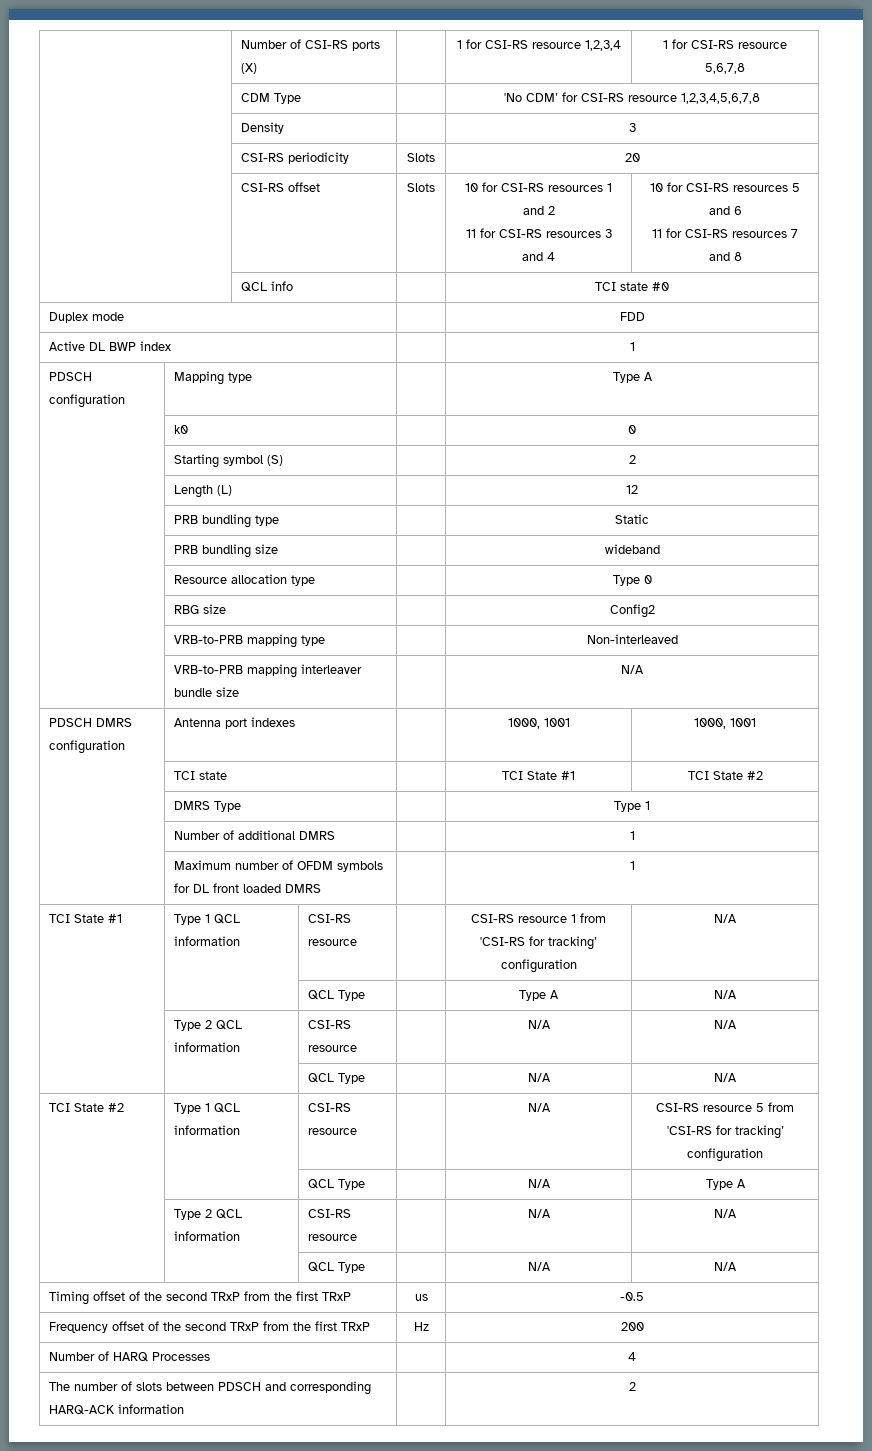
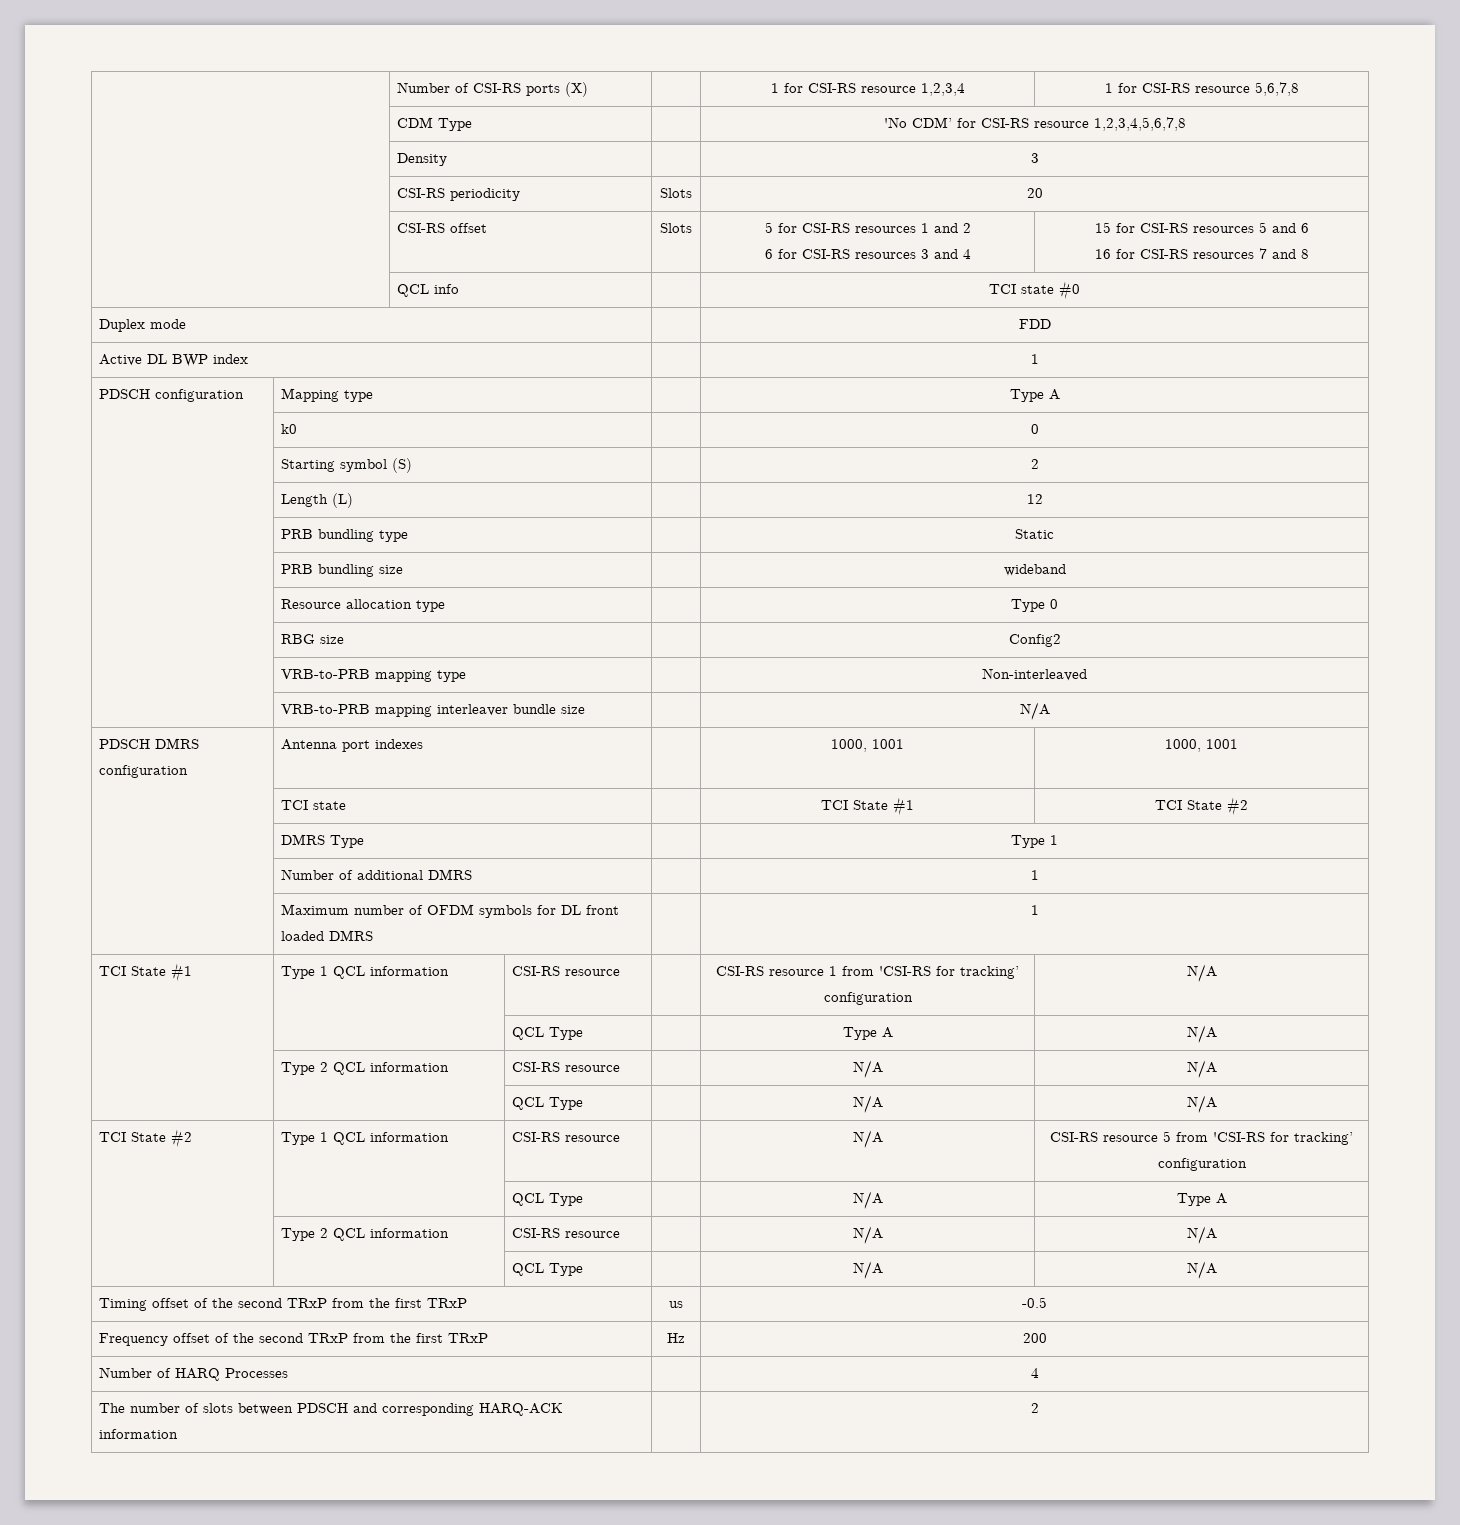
- | CSI-RS offset | Slots | 10 for CSI-RS resources 1 and 2
- 11 for CSI-RS resources 3 and 4 | 10 for CSI-RS resources 5 and 6
- 11 for CSI-RS resources 7 and 8
+ | CSI-RS offset | Slots | 5 for CSI-RS resources 1 and 2
+ 6 for CSI-RS resources 3 and 4 | 15 for CSI-RS resources 5 and 6
+ 16 for CSI-RS resources 7 and 8

